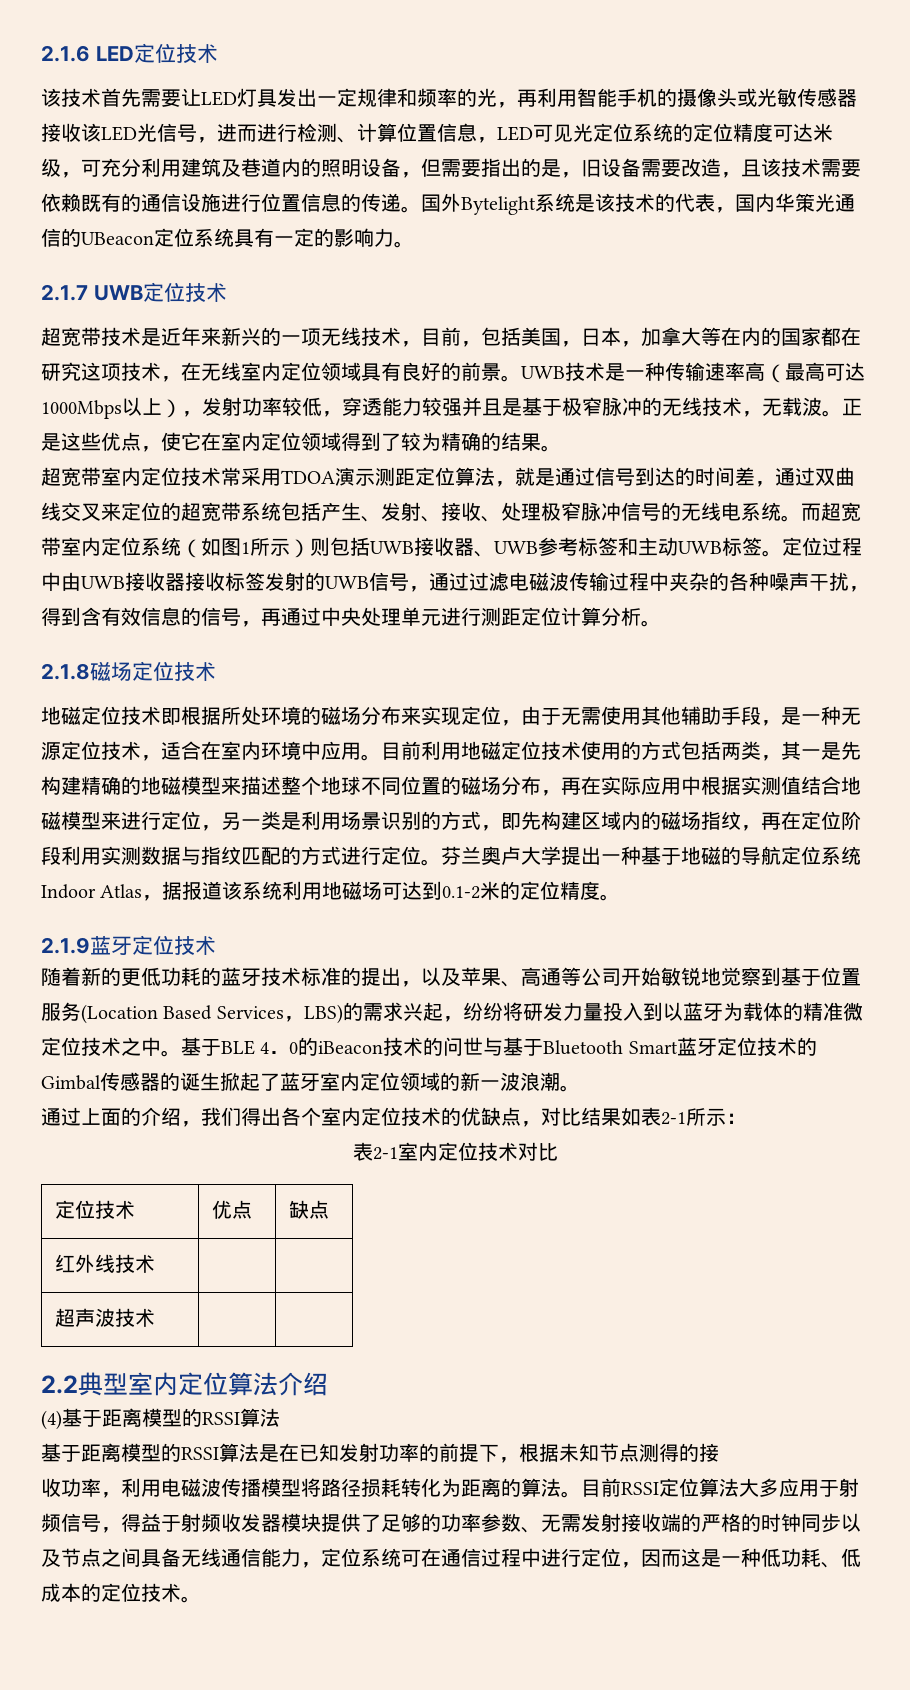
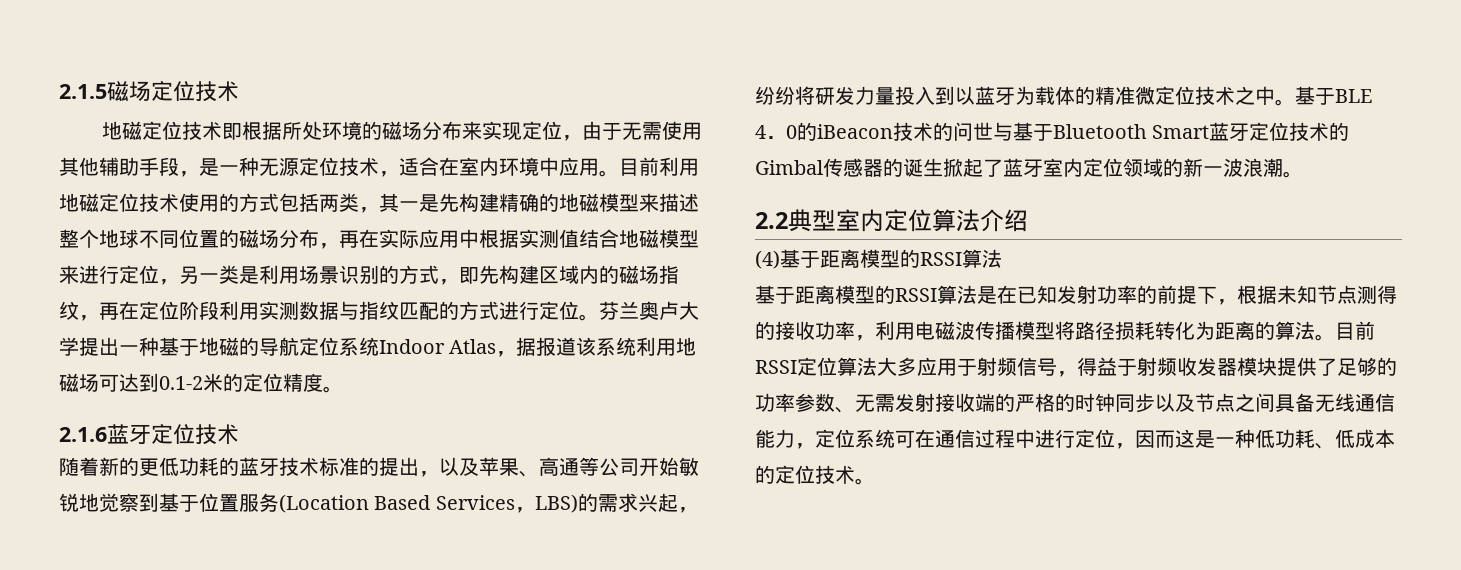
- 2.1.6 LED定位技术
- 该技术首先需要让LED灯具发出一定规律和频率的光，再利用智能手机的摄像头或光敏传感器接收该LED光信号，进而进行检测、计算位置信息，LED可见光定位系统的定位精度可达米级，可充分利用建筑及巷道内的照明设备，但需要指出的是，旧设备需要改造，且该技术需要依赖既有的通信设施进行位置信息的传递。国外Bytelight系统是该技术的代表，国内华策光通信的UBeacon定位系统具有一定的影响力。
- 2.1.7 UWB定位技术
- 超宽带技术是近年来新兴的一项无线技术，目前，包括美国，日本，加拿大等在内的国家都在研究这项技术，在无线室内定位领域具有良好的前景。UWB技术是一种传输速率高（最高可达1000Mbps以上），发射功率较低，穿透能力较强并且是基于极窄脉冲的无线技术，无载波。正是这些优点，使它在室内定位领域得到了较为精确的结果。
- 超宽带室内定位技术常采用TDOA演示测距定位算法，就是通过信号到达的时间差，通过双曲线交叉来定位的超宽带系统包括产生、发射、接收、处理极窄脉冲信号的无线电系统。而超宽带室内定位系统（如图1所示）则包括UWB接收器、UWB参考标签和主动UWB标签。定位过程中由UWB接收器接收标签发射的UWB信号，通过过滤电磁波传输过程中夹杂的各种噪声干扰，得到含有效信息的信号，再通过中央处理单元进行测距定位计算分析。
- 2.1.8磁场定位技术
+ 2.1.5磁场定位技术
- 2.1.9蓝牙定位技术
+ 2.1.6蓝牙定位技术
- 通过上面的介绍，我们得出各个室内定位技术的优缺点，对比结果如表2-1所示：
- 表2-1室内定位技术对比
- 定位技术 | 优点 | 缺点
- 红外线技术 | |
- 超声波技术 | |
- 基于距离模型的RSSI算法是在已知发射功率的前提下，根据未知节点测得的接
- 收功率，利用电磁波传播模型将路径损耗转化为距离的算法。
+ 基于距离模型的RSSI算法是在已知发射功率的前提下，根据未知节点测得的接收功率，利用电磁波传播模型将路径损耗转化为距离的算法。

